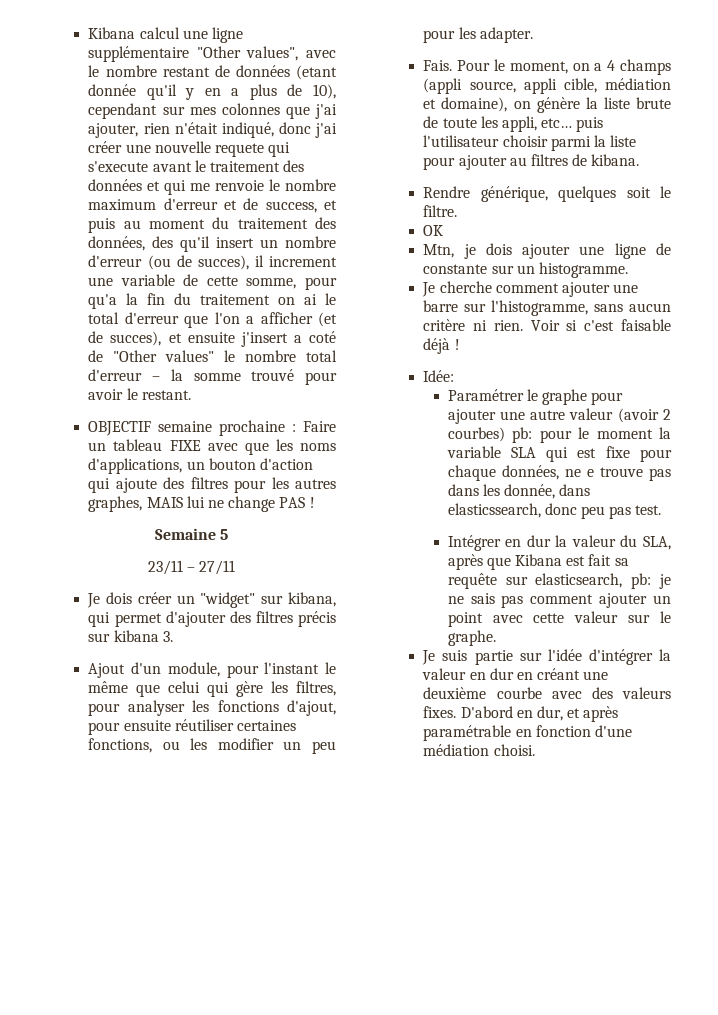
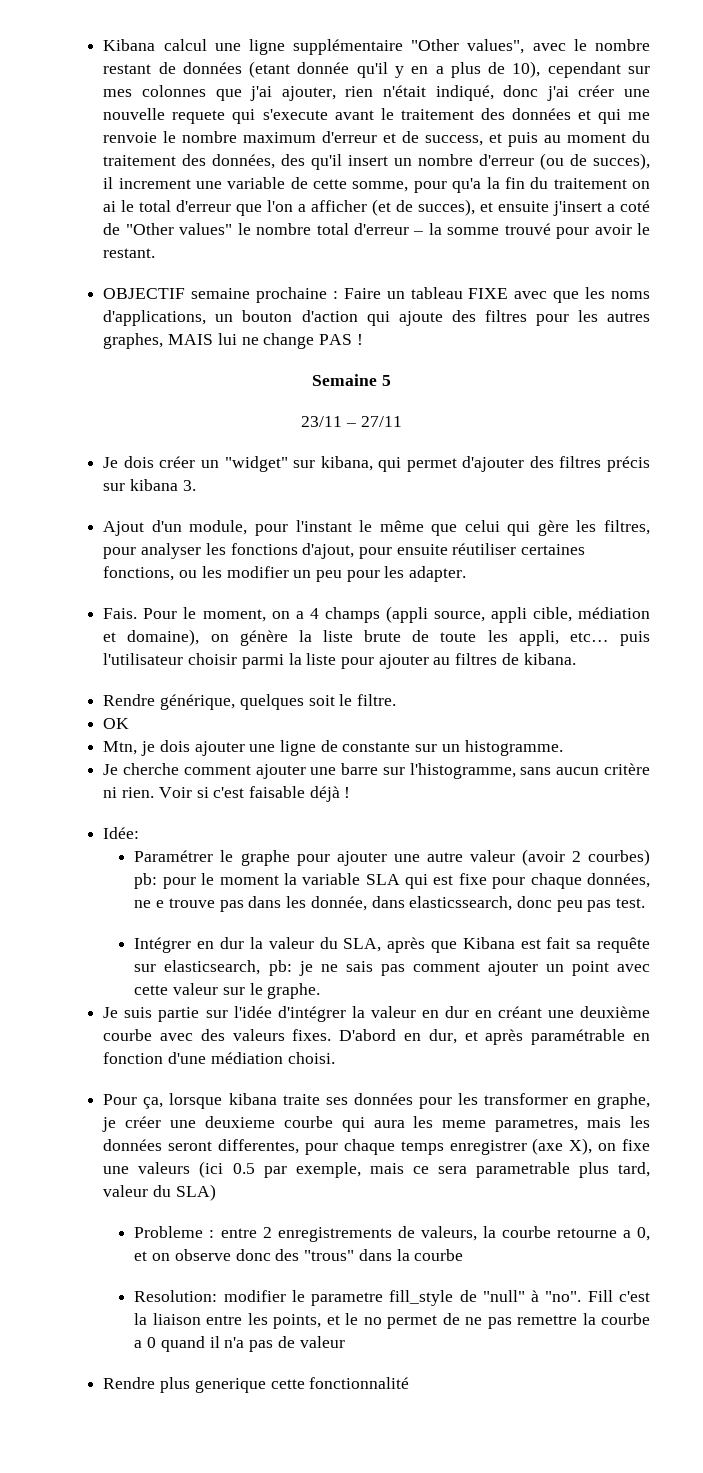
+ Pour ça, lorsque kibana traite ses données pour les transformer en graphe, je créer une deuxieme courbe qui aura les meme parametres, mais les données seront differentes, pour chaque temps enregistrer (axe X), on fixe une valeurs (ici 0.5 par exemple, mais ce sera parametrable plus tard, valeur du SLA)
+ Probleme : entre 2 enregistrements de valeurs, la courbe retourne a 0, et on observe donc des "trous" dans la courbe
+ Resolution: modifier le parametre fill_style de "null" à "no". Fill c'est la liaison entre les points, et le no permet de ne pas remettre la courbe a 0 quand il n'a pas de valeur
+ Rendre plus generique cette fonctionnalité

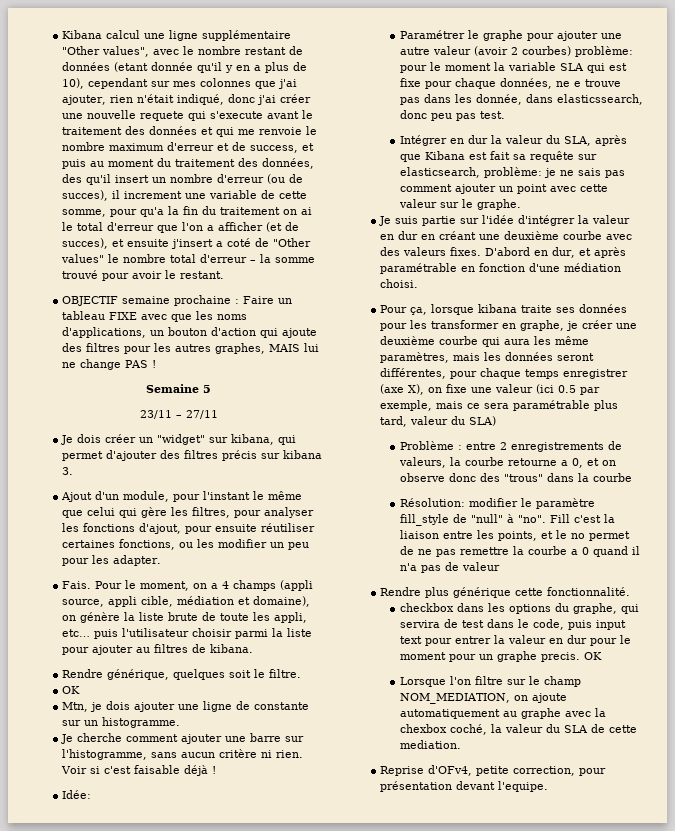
- Paramétrer le graphe pour ajouter une autre valeur (avoir 2 courbes) pb: pour le moment la variable SLA qui est fixe pour chaque données, ne e trouve pas dans les donnée, dans elasticssearch, donc peu pas test.
+ Paramétrer le graphe pour ajouter une autre valeur (avoir 2 courbes) problème: pour le moment la variable SLA qui est fixe pour chaque données, ne e trouve pas dans les donnée, dans elasticssearch, donc peu pas test.
- Intégrer en dur la valeur du SLA, après que Kibana est fait sa requête sur elasticsearch, pb: je ne sais pas comment ajouter un point avec cette valeur sur le graphe.
+ Intégrer en dur la valeur du SLA, après que Kibana est fait sa requête sur elasticsearch, problème: je ne sais pas comment ajouter un point avec cette valeur sur le graphe.
- Pour ça, lorsque kibana traite ses données pour les transformer en graphe, je créer une deuxieme courbe qui aura les meme parametres, mais les données seront differentes, pour chaque temps enregistrer (axe X), on fixe une valeurs (ici 0.5 par exemple, mais ce sera parametrable plus tard, valeur du SLA)
+ Pour ça, lorsque kibana traite ses données pour les transformer en graphe, je créer une deuxième courbe qui aura les même paramètres, mais les données seront différentes, pour chaque temps enregistrer (axe X), on fixe une valeur (ici 0.5 par exemple, mais ce sera paramétrable plus tard, valeur du SLA)
- Probleme : entre 2 enregistrements de valeurs, la courbe retourne a 0, et on observe donc des "trous" dans la courbe
+ Problème : entre 2 enregistrements de valeurs, la courbe retourne a 0, et on observe donc des "trous" dans la courbe
- Resolution: modifier le parametre fill_style de "null" à "no".
+ Résolution: modifier le paramètre fill_style de "null" à "no".
- Rendre plus generique cette fonctionnalité
+ Rendre plus générique cette fonctionnalité.
+ checkbox dans les options du graphe, qui servira de test dans le code, puis input text pour entrer la valeur en dur pour le moment pour un graphe precis. OK
+ Lorsque l'on filtre sur le champ NOM_MEDIATION, on ajoute automatiquement au graphe avec la chexbox coché, la valeur du SLA de cette mediation.
+ Reprise d'OFv4, petite correction, pour présentation devant l'equipe.

